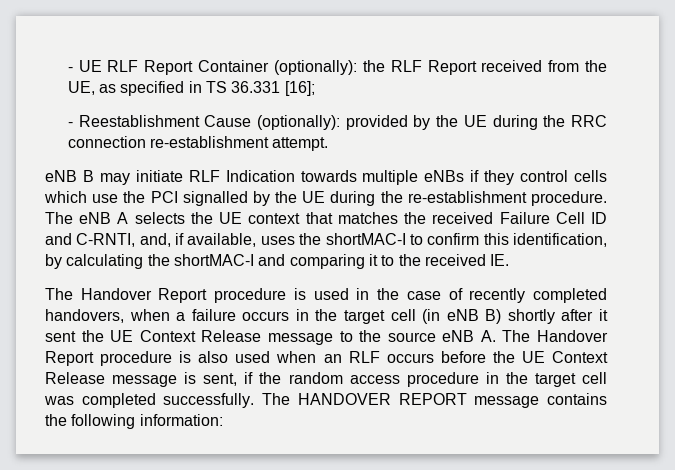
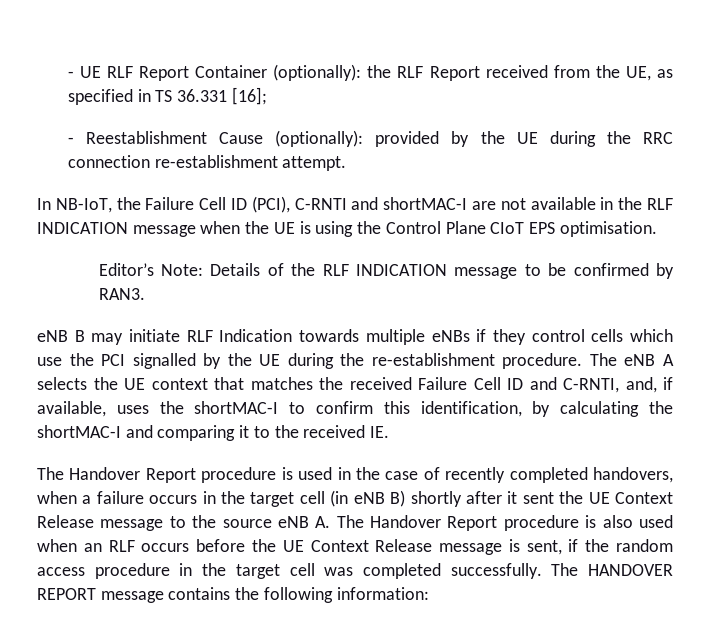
+ In NB-IoT, the Failure Cell ID (PCI), C-RNTI and shortMAC-I are not available in the RLF INDICATION message when the UE is using the Control Plane CIoT EPS optimisation.
+ Editor’s Note: Details of the RLF INDICATION message to be confirmed by RAN3.

